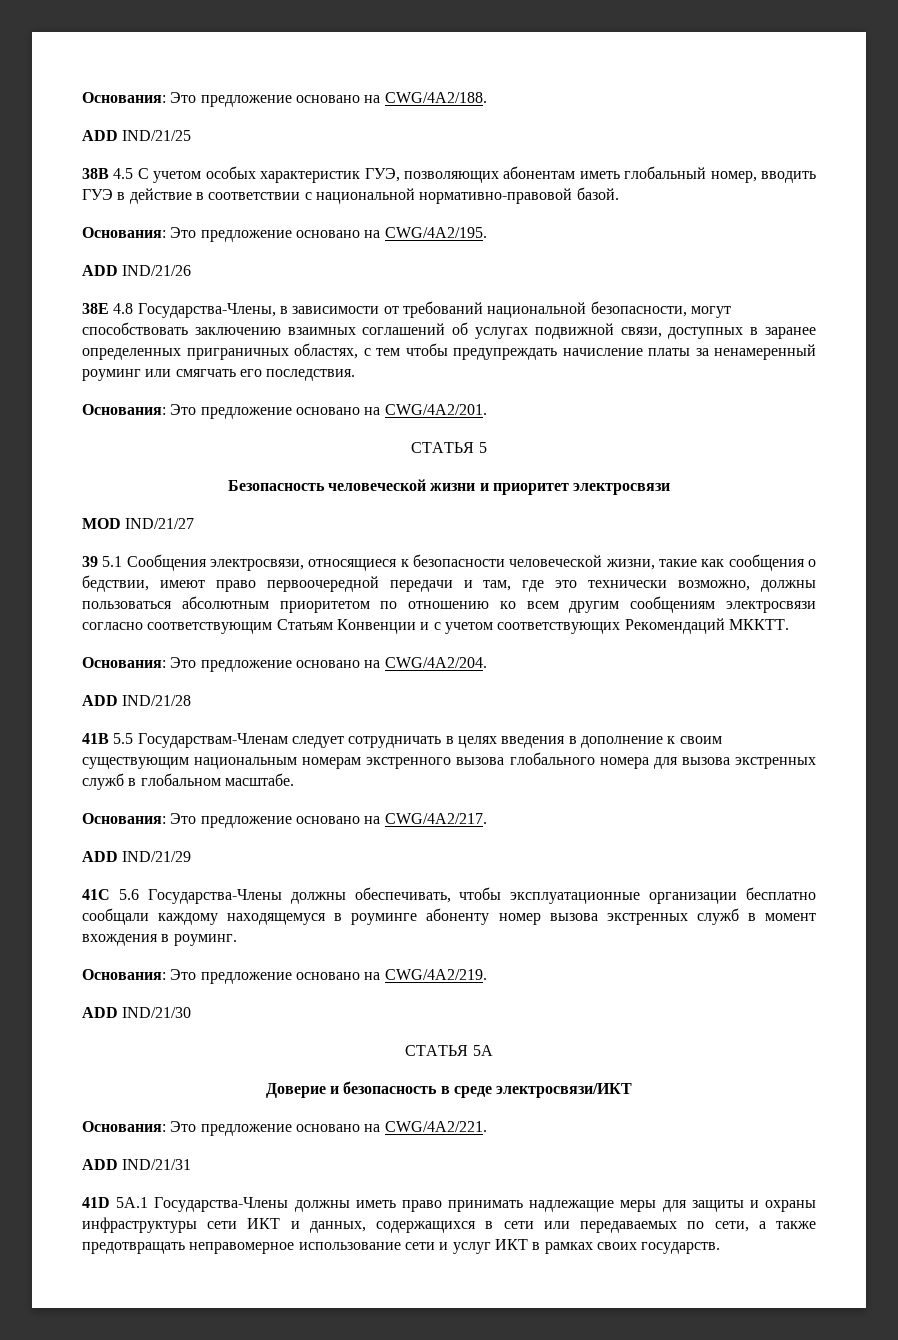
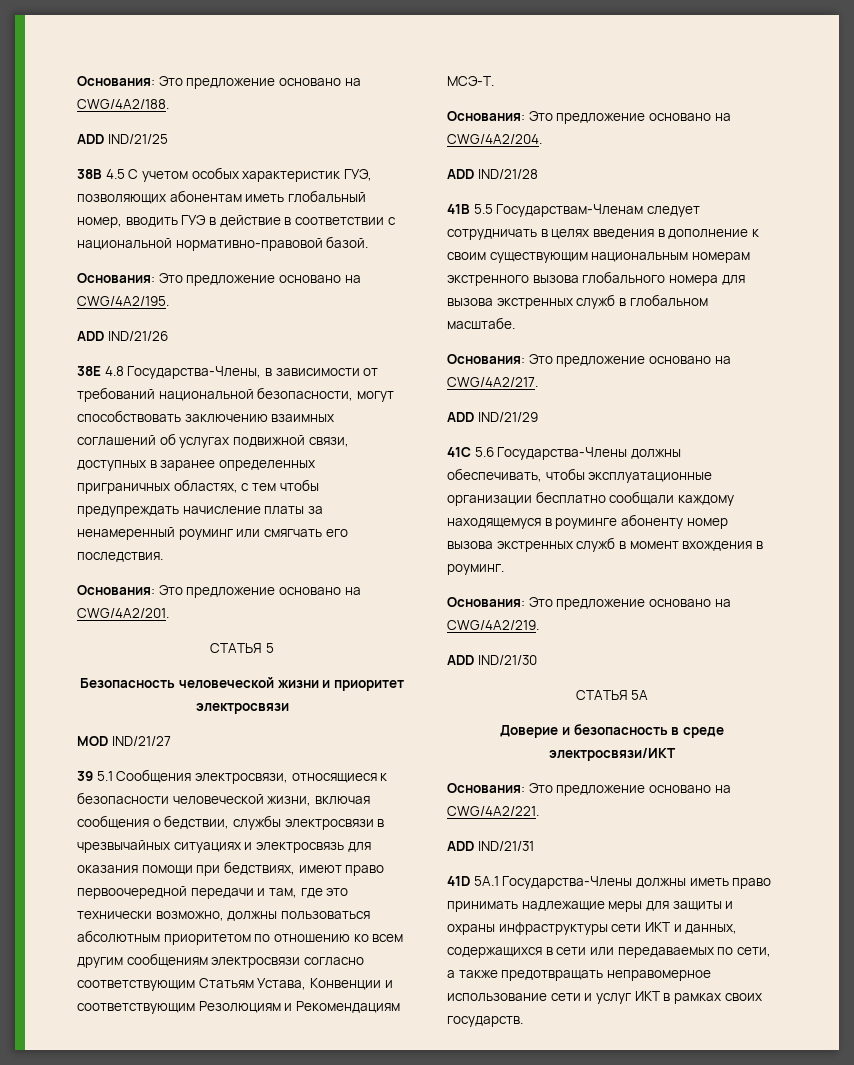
- 39 5.1 Сообщения электросвязи, относящиеся к безопасности человеческой жизни, такие как сообщения о бедствии, имеют право первоочередной передачи и там, где это технически возможно, должны пользоваться абсолютным приоритетом по отношению ко всем другим сообщениям электросвязи согласно соответствующим Статьям Конвенции и с учетом соответствующих Рекомендаций МККТТ.
+ 39 5.1 Сообщения электросвязи, относящиеся к безопасности человеческой жизни, включая сообщения о бедствии, службы электросвязи в чрезвычайных ситуациях и электросвязь для оказания помощи при бедствиях, имеют право первоочередной передачи и там, где это технически возможно, должны пользоваться абсолютным приоритетом по отношению ко всем другим сообщениям электросвязи согласно соответствующим Статьям Устава, Конвенции и соответствующим Резолюциям и Рекомендациям МСЭ-Т.

